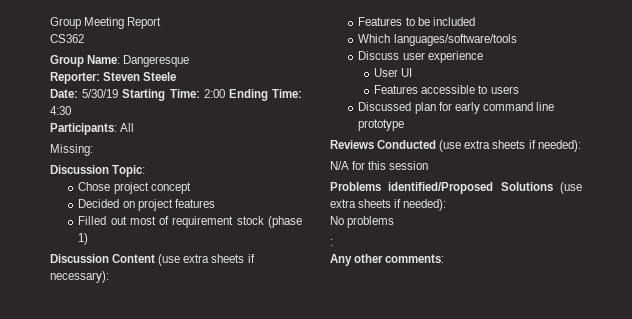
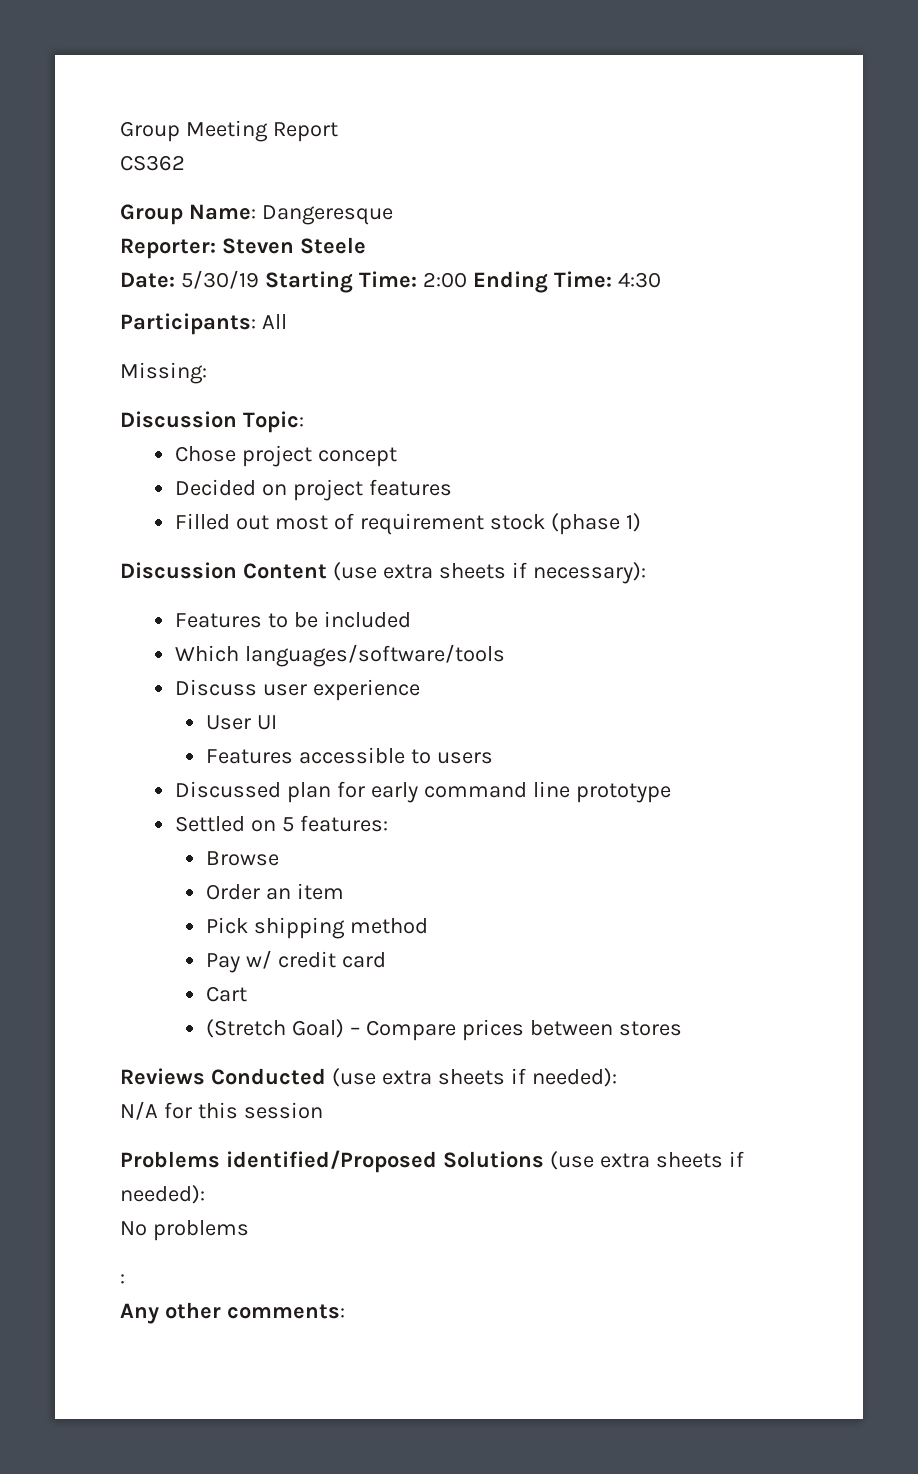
+ Settled on 5 features:
+ Browse
+ Order an item
+ Pick shipping method
+ Pay w/ credit card
+ Cart
+ (Stretch Goal) – Compare prices between stores

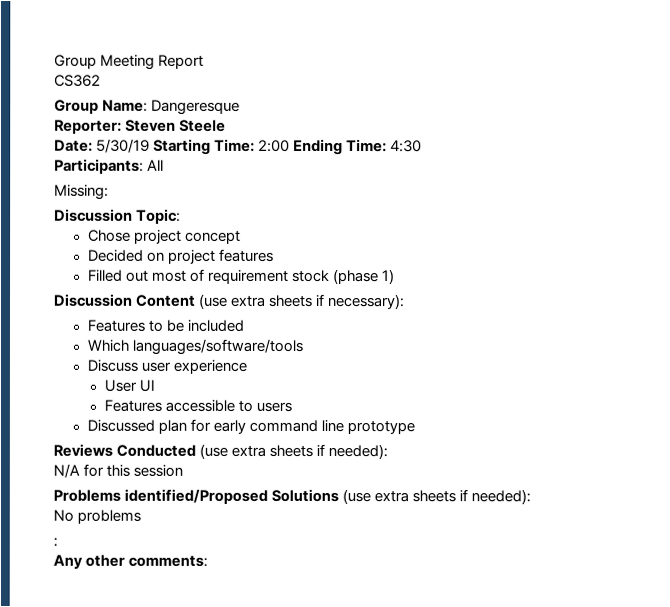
- Settled on 5 features:
- Browse
- Order an item
- Pick shipping method
- Pay w/ credit card
- Cart
- (Stretch Goal) – Compare prices between stores

